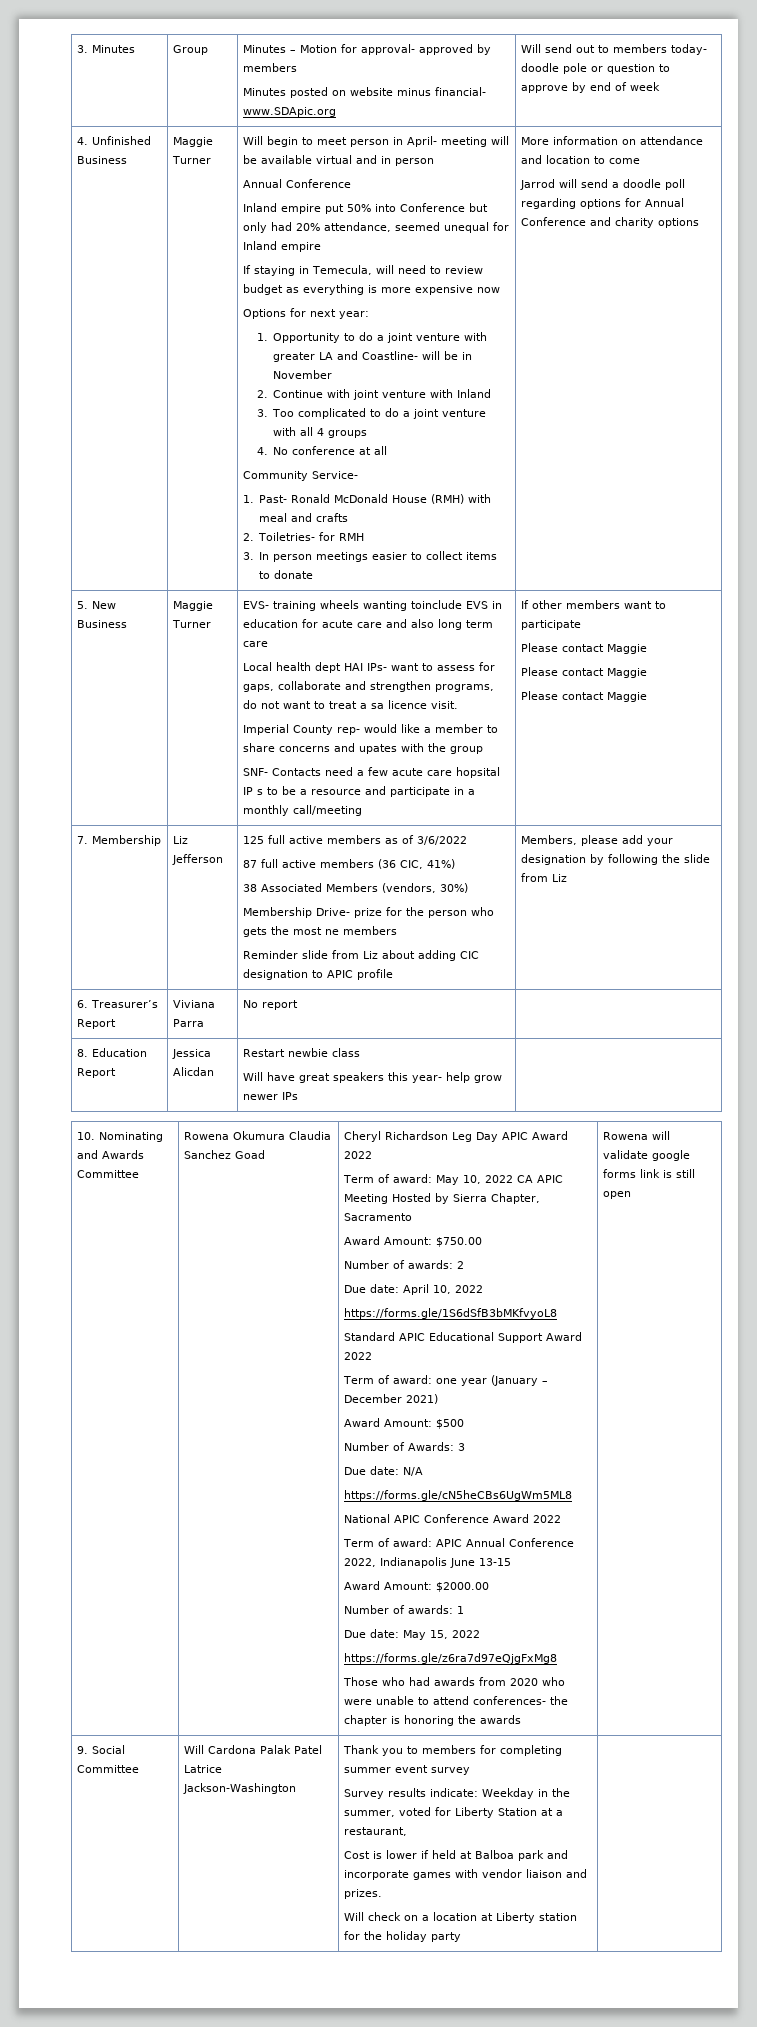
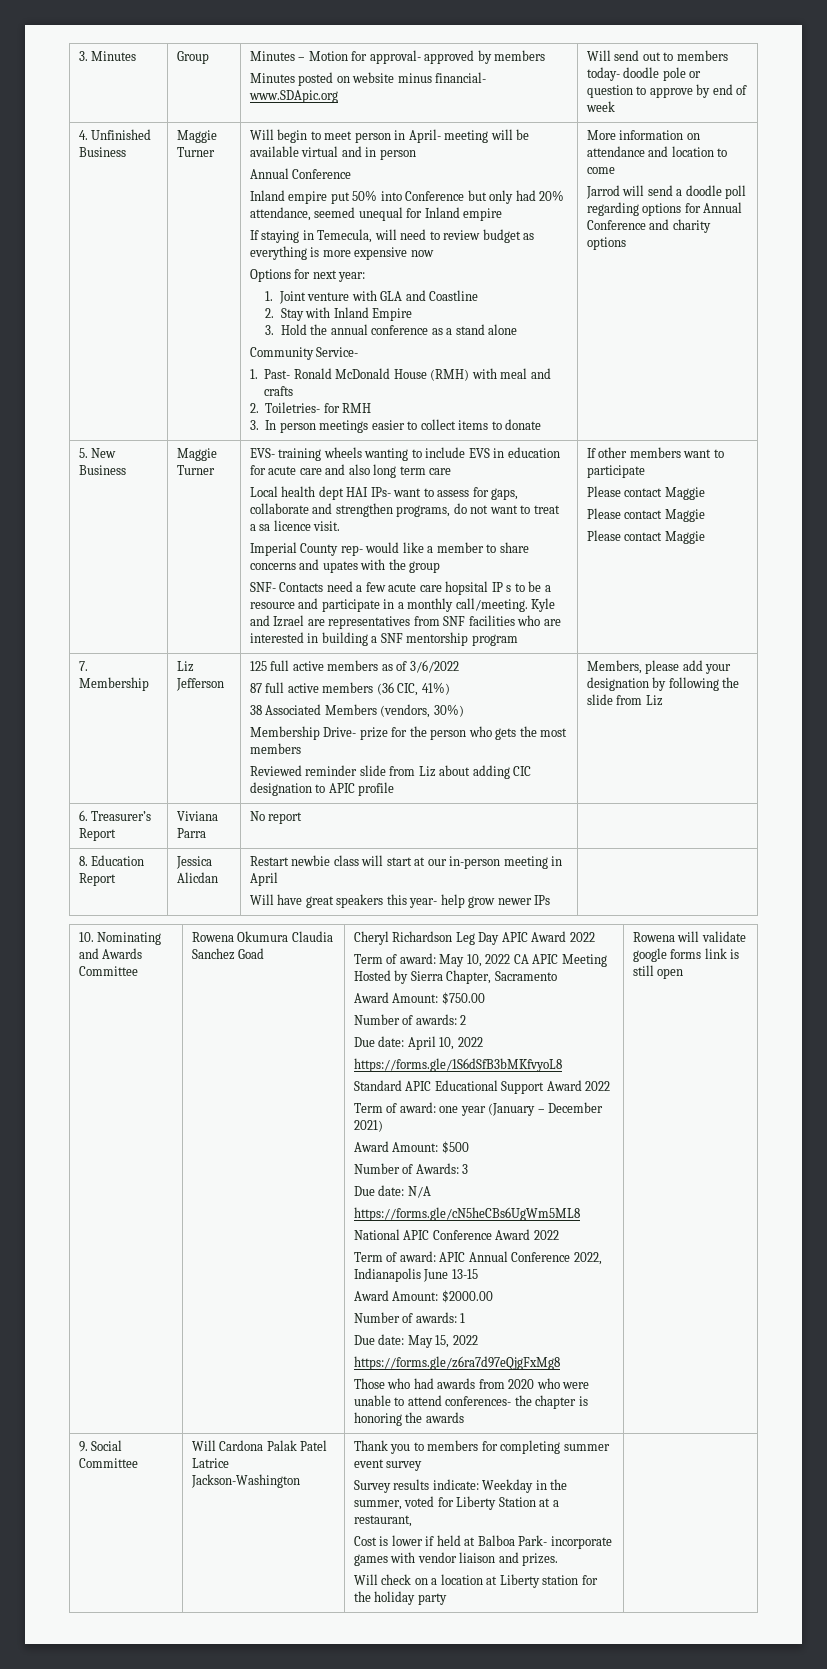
- 1. Opportunity to do a joint venture with greater LA and Coastline- will be in November
- 2. Continue with joint venture with Inland
- 3. Too complicated to do a joint venture with all 4 groups
- 4. No conference at all
+ 1. Joint venture with GLA and Coastline
+ 2. Stay with Inland Empire
+ 3. Hold the annual conference as a stand alone
- EVS- training wheels wanting toinclude EVS in education for acute care and also long term care
+ EVS- training wheels wanting to include EVS in education for acute care and also long term care
- SNF- Contacts need a few acute care hopsital IP s to be a resource and participate in a monthly call/meeting
+ SNF- Contacts need a few acute care hopsital IP s to be a resource and participate in a monthly call/meeting. Kyle and Izrael are representatives from SNF facilities who are interested in building a SNF mentorship program
- Membership Drive- prize for the person who gets the most ne members
- Reminder slide from Liz about adding CIC designation to APIC profile
+ Membership Drive- prize for the person who gets the most members
+ Reviewed reminder slide from Liz about adding CIC designation to APIC profile
- 8. Education Report | Jessica Alicdan | Restart newbie class
+ 8. Education Report | Jessica Alicdan | Restart newbie class will start at our in-person meeting in April
- Cost is lower if held at Balboa park and incorporate games with vendor liaison and prizes.
+ Cost is lower if held at Balboa Park- incorporate games with vendor liaison and prizes.

